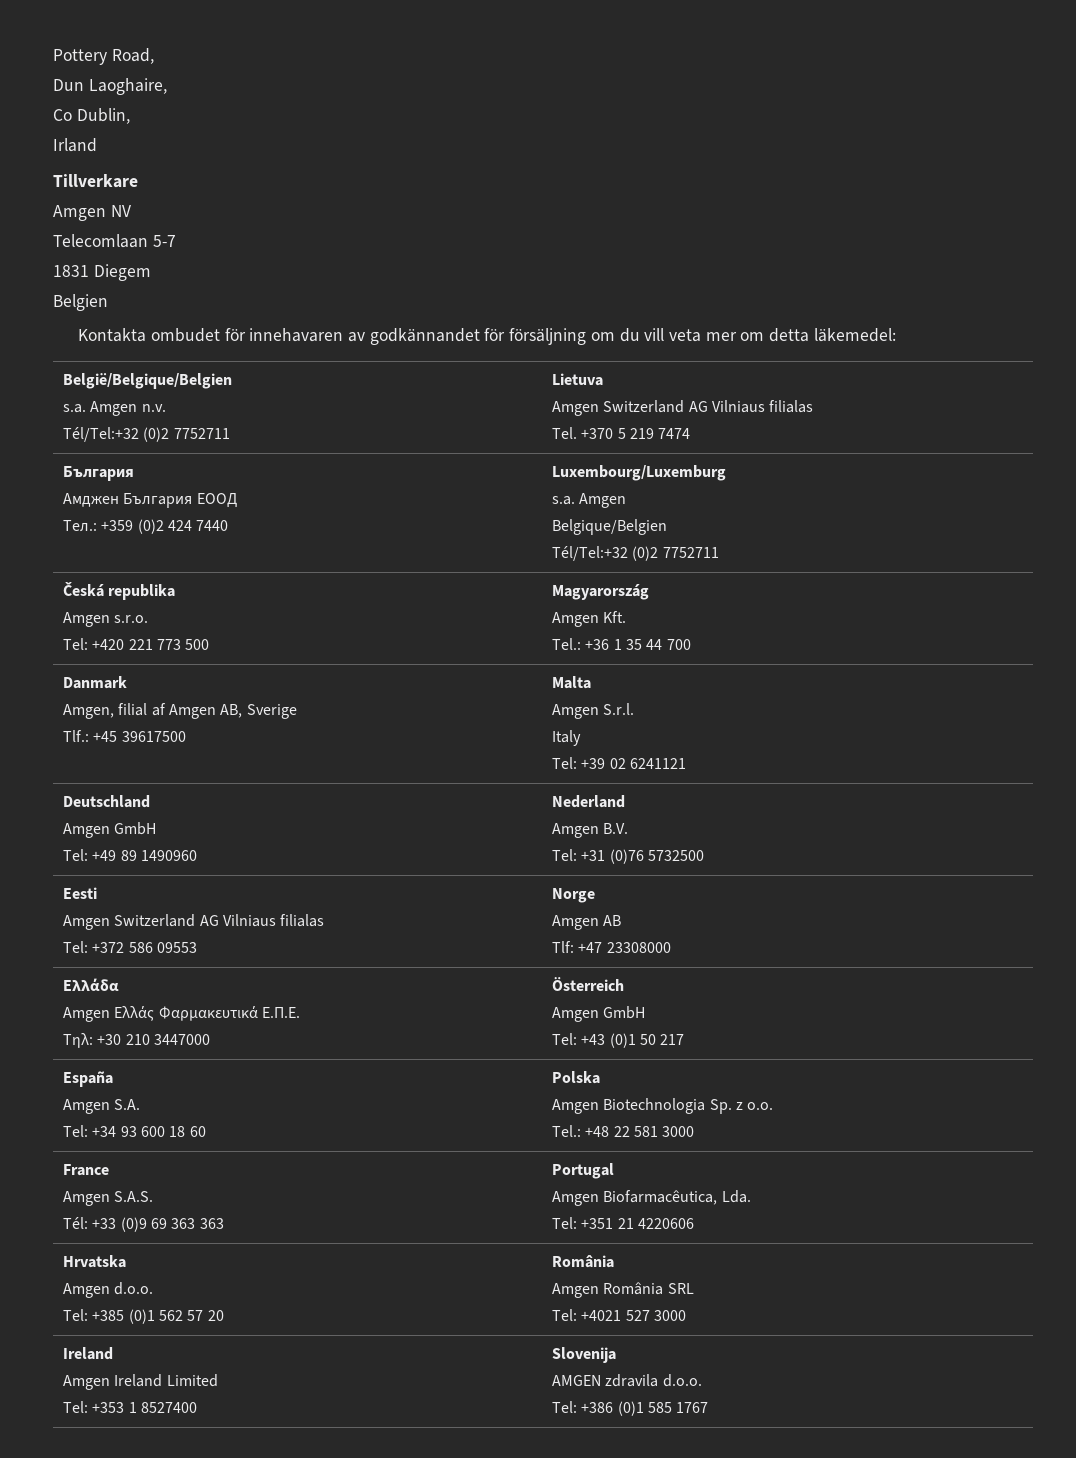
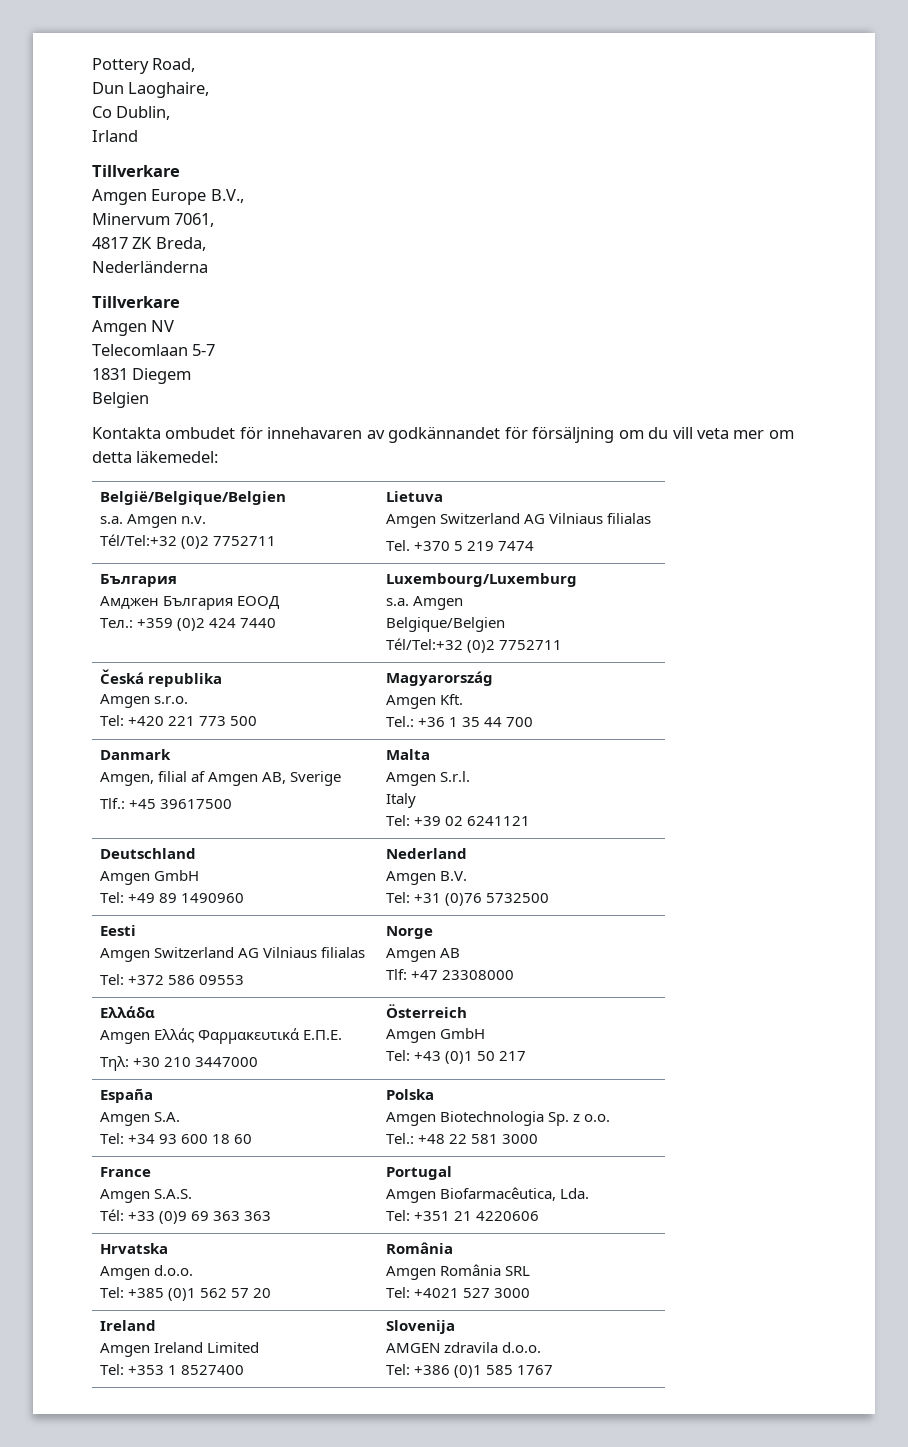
+ Amgen Europe B.V.,
+ Minervum 7061,
+ 4817 ZK Breda,
+ Nederländerna
+ Tillverkare

